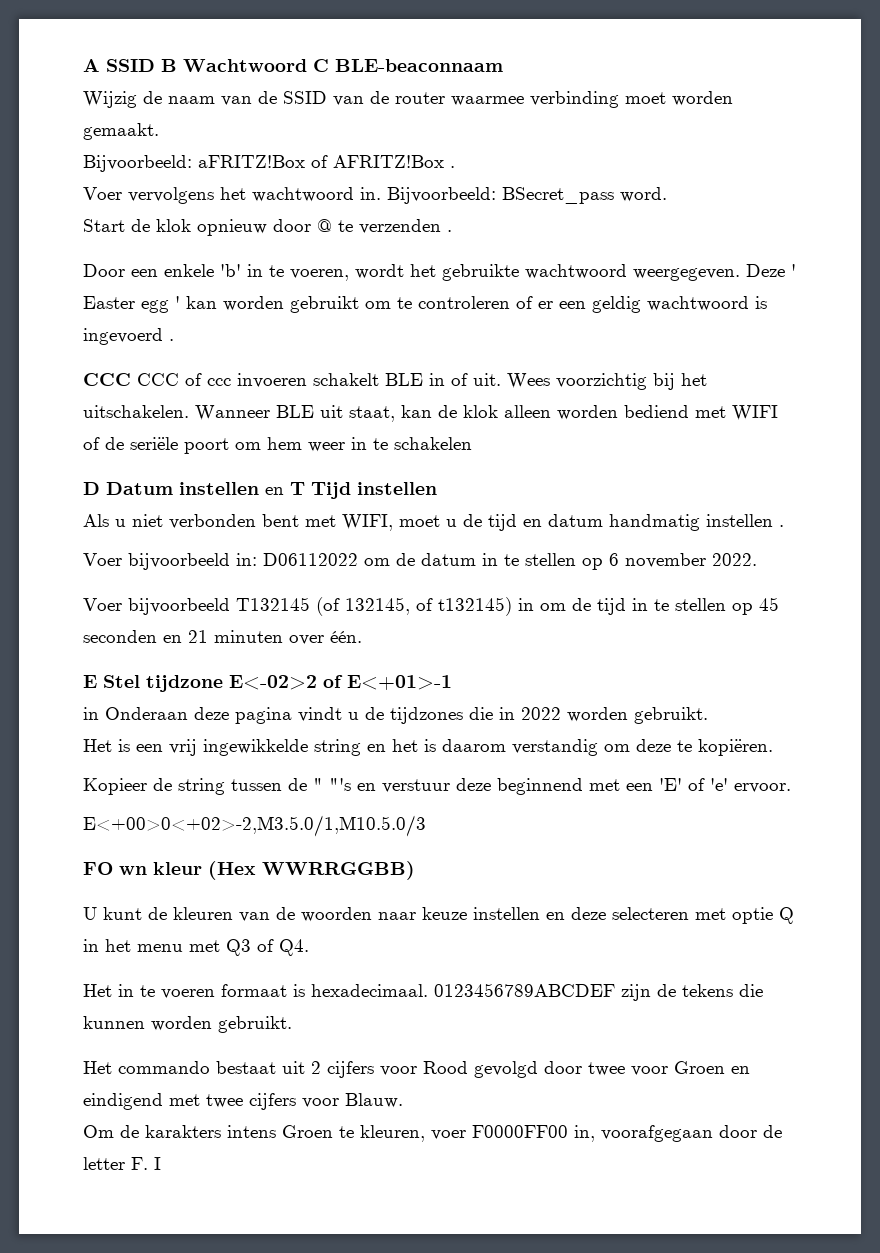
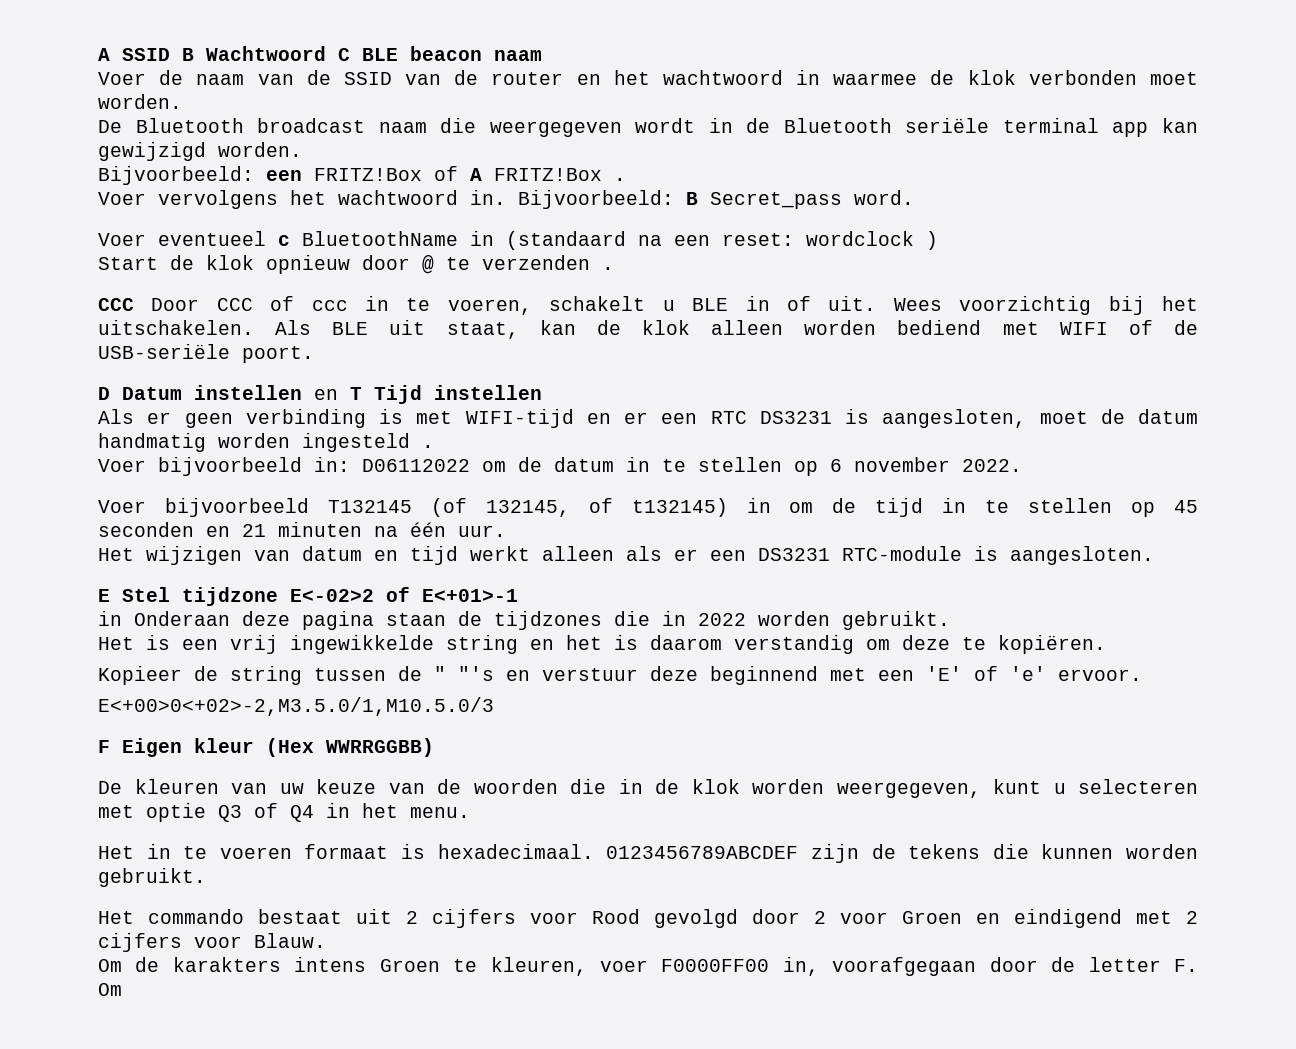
- A SSID B Wachtwoord C BLE-beaconnaam
- Wijzig de naam van de SSID van de router waarmee verbinding moet worden gemaakt.
- Bijvoorbeeld: aFRITZ!Box of AFRITZ!Box .
+ A SSID B Wachtwoord C BLE beacon naam
+ Voer de naam van de SSID van de router en het wachtwoord in waarmee de klok verbonden moet worden.
+ De Bluetooth broadcast naam die weergegeven wordt in de Bluetooth seriële terminal app kan gewijzigd worden.
+ Bijvoorbeeld: een FRITZ!Box of A FRITZ!Box .
- Bijvoorbeeld: BSecret_pass word.
+ Bijvoorbeeld: B Secret_pass word.
+ Voer eventueel c BluetoothName in (standaard na een reset: wordclock )
- Door een enkele 'b' in te voeren, wordt het gebruikte wachtwoord weergegeven. Deze ' Easter egg ' kan worden gebruikt om te controleren of er een geldig wachtwoord is ingevoerd .
- CCC CCC of ccc invoeren schakelt BLE in of uit.
+ CCC Door CCC of ccc in te voeren, schakelt u BLE in of uit.
- Wanneer BLE uit staat, kan de klok alleen worden bediend met WIFI of de seriële poort om hem weer in te schakelen
+ Als BLE uit staat, kan de klok alleen worden bediend met WIFI of de USB-seriële poort.
- Als u niet verbonden bent met WIFI, moet u de tijd en datum handmatig instellen .
+ Als er geen verbinding is met WIFI-tijd en er een RTC DS3231 is aangesloten, moet de datum handmatig worden ingesteld .
- Voer bijvoorbeeld T132145 (of 132145, of t132145) in om de tijd in te stellen op 45 seconden en 21 minuten over één.
+ Voer bijvoorbeeld T132145 (of 132145, of t132145) in om de tijd in te stellen op 45 seconden en 21 minuten na één uur.
+ Het wijzigen van datum en tijd werkt alleen als er een DS3231 RTC-module is aangesloten.
- in Onderaan deze pagina vindt u de tijdzones die in 2022 worden gebruikt.
+ in Onderaan deze pagina staan de tijdzones die in 2022 worden gebruikt.
- FO wn kleur (Hex WWRRGGBB)
+ F Eigen kleur (Hex WWRRGGBB)
- U kunt de kleuren van de woorden naar keuze instellen en deze selecteren met optie Q in het menu met Q3 of Q4.
+ De kleuren van uw keuze van de woorden die in de klok worden weergegeven, kunt u selecteren met optie Q3 of Q4 in het menu.
- Het commando bestaat uit 2 cijfers voor Rood gevolgd door twee voor Groen en eindigend met twee cijfers voor Blauw.
+ Het commando bestaat uit 2 cijfers voor Rood gevolgd door 2 voor Groen en eindigend met 2 cijfers voor Blauw.
- Om de karakters intens Groen te kleuren, voer F0000FF00 in, voorafgegaan door de letter F. I
+ Om de karakters intens Groen te kleuren, voer F0000FF00 in, voorafgegaan door de letter F. Om

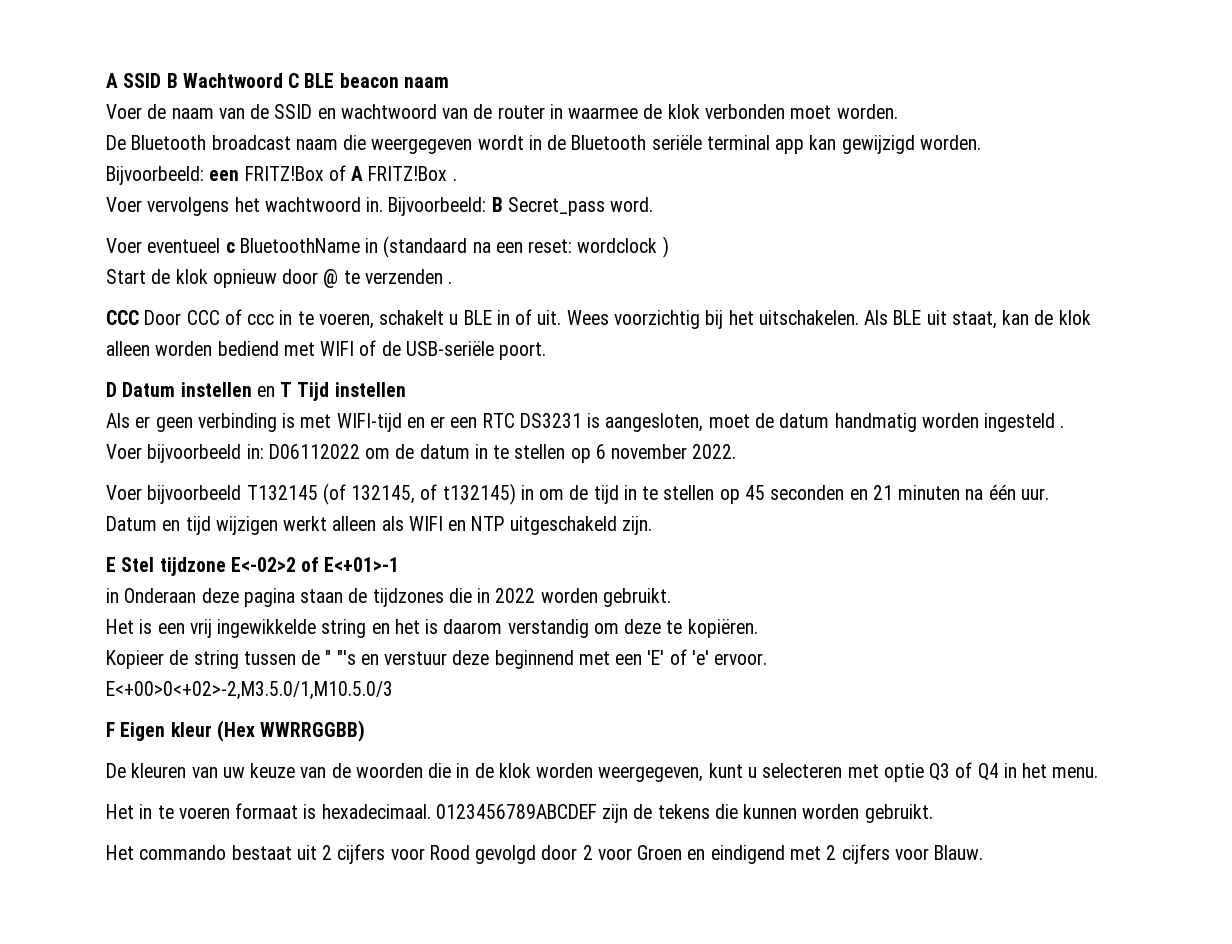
- Voer de naam van de SSID van de router en het wachtwoord in waarmee de klok verbonden moet worden.
+ Voer de naam van de SSID en wachtwoord van de router in waarmee de klok verbonden moet worden.
- Het wijzigen van datum en tijd werkt alleen als er een DS3231 RTC-module is aangesloten.
+ Datum en tijd wijzigen werkt alleen als WIFI en NTP uitgeschakeld zijn.
- Om de karakters intens Groen te kleuren, voer F0000FF00 in, voorafgegaan door de letter F. Om

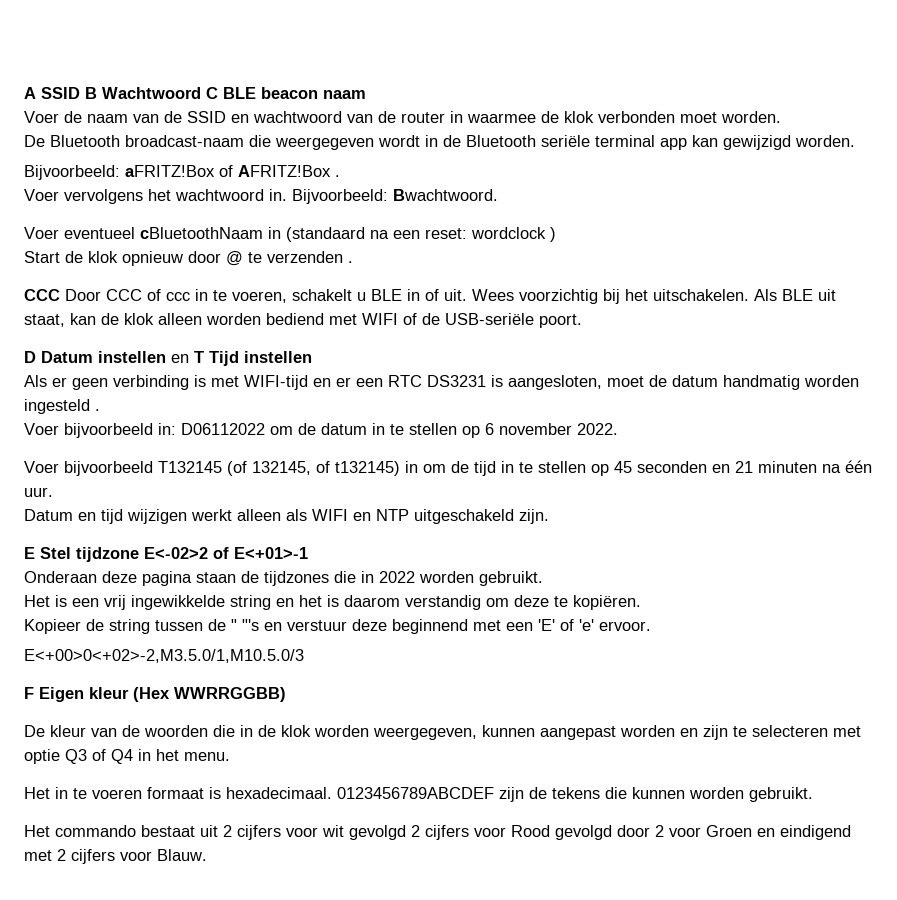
- De Bluetooth broadcast naam die weergegeven wordt in de Bluetooth seriële terminal app kan gewijzigd worden.
+ De Bluetooth broadcast-naam die weergegeven wordt in de Bluetooth seriële terminal app kan gewijzigd worden.
- Bijvoorbeeld: een FRITZ!Box of A FRITZ!Box .
+ Bijvoorbeeld: aFRITZ!Box of AFRITZ!Box .
- Bijvoorbeeld: B Secret_pass word.
+ Bijvoorbeeld: Bwachtwoord.
- Voer eventueel c BluetoothName in (standaard na een reset: wordclock )
+ Voer eventueel cBluetoothNaam in (standaard na een reset: wordclock )
- in Onderaan deze pagina staan de tijdzones die in 2022 worden gebruikt.
+ Onderaan deze pagina staan de tijdzones die in 2022 worden gebruikt.
- De kleuren van uw keuze van de woorden die in de klok worden weergegeven, kunt u selecteren met optie Q3 of Q4 in het menu.
+ De kleur van de woorden die in de klok worden weergegeven, kunnen aangepast worden en zijn te selecteren met optie Q3 of Q4 in het menu.
- Het commando bestaat uit 2 cijfers voor Rood gevolgd door 2 voor Groen en eindigend met 2 cijfers voor Blauw.
+ Het commando bestaat uit 2 cijfers voor wit gevolgd 2 cijfers voor Rood gevolgd door 2 voor Groen en eindigend met 2 cijfers voor Blauw.

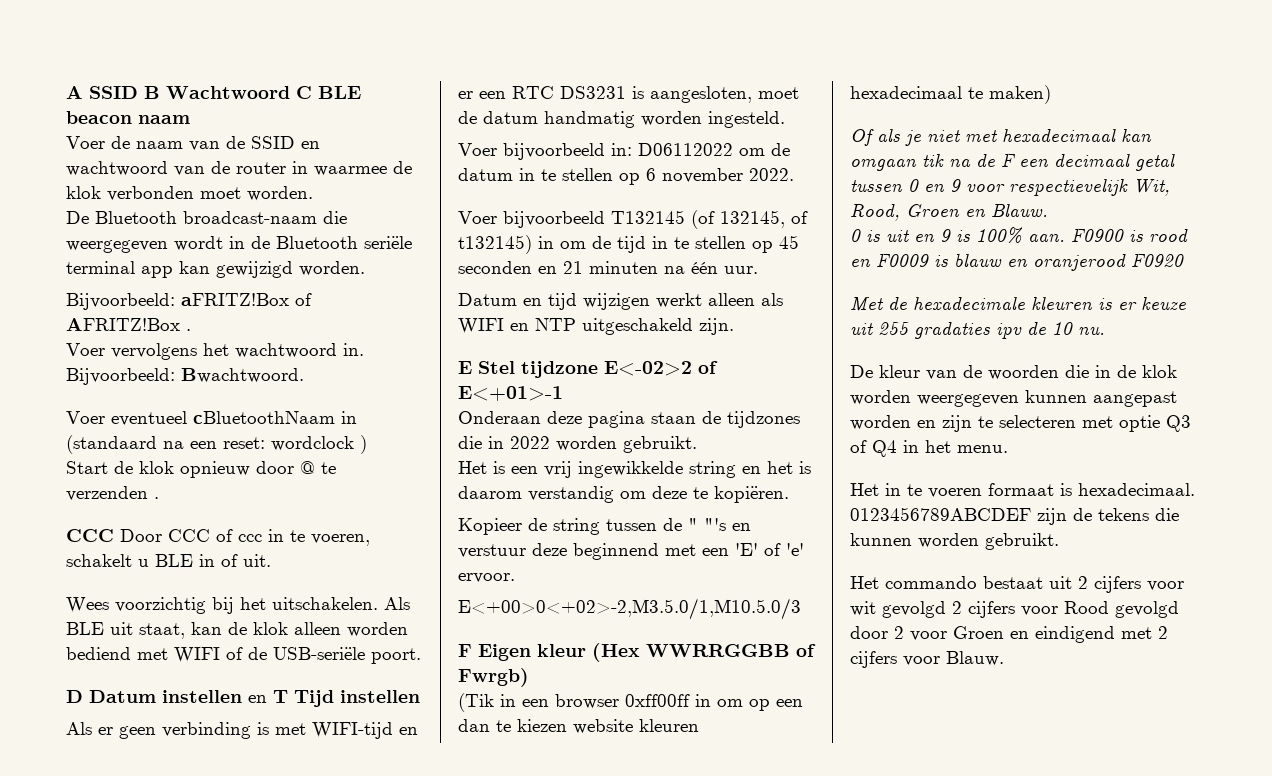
- CCC Door CCC of ccc in te voeren, schakelt u BLE in of uit. Wees voorzichtig bij het uitschakelen.
+ CCC Door CCC of ccc in te voeren, schakelt u BLE in of uit.
+ Wees voorzichtig bij het uitschakelen.
- Als er geen verbinding is met WIFI-tijd en er een RTC DS3231 is aangesloten, moet de datum handmatig worden ingesteld .
+ Als er geen verbinding is met WIFI-tijd en er een RTC DS3231 is aangesloten, moet de datum handmatig worden ingesteld.
- F Eigen kleur (Hex WWRRGGBB)
+ F Eigen kleur (Hex WWRRGGBB of Fwrgb)
+ (Tik in een browser 0xff00ff in om op een dan te kiezen website kleuren hexadecimaal te maken)
+ Of als je niet met hexadecimaal kan omgaan tik na de F een decimaal getal tussen 0 en 9 voor respectievelijk Wit, Rood, Groen en Blauw.
+ 0 is uit en 9 is 100% aan. F0900 is rood en F0009 is blauw en oranjerood F0920
+ Met de hexadecimale kleuren is er keuze uit 255 gradaties ipv de 10 nu.
- De kleur van de woorden die in de klok worden weergegeven, kunnen aangepast worden en zijn te selecteren met optie Q3 of Q4 in het menu.
+ De kleur van de woorden die in de klok worden weergegeven kunnen aangepast worden en zijn te selecteren met optie Q3 of Q4 in het menu.

